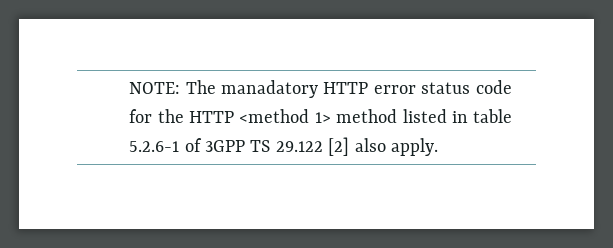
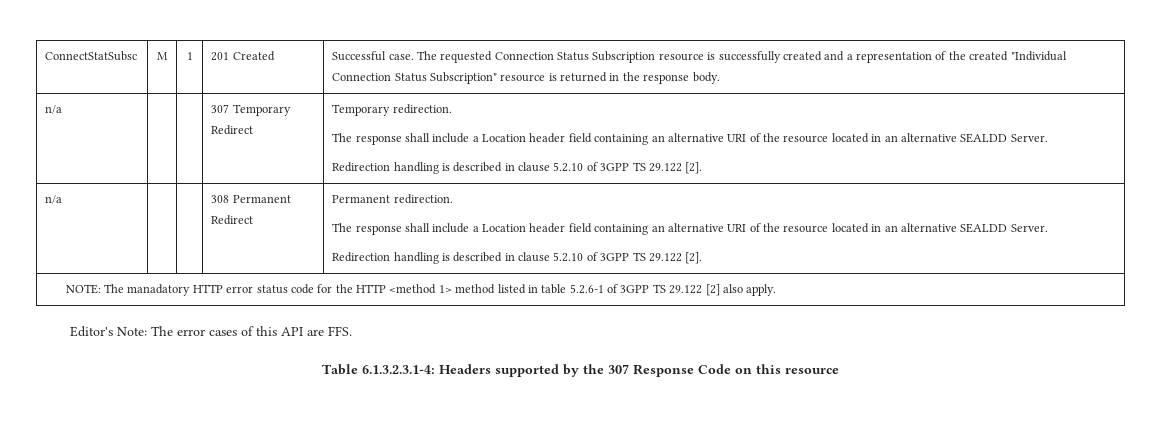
+ ConnectStatSubsc | M | 1 | 201 Created | Successful case. The requested Connection Status Subscription resource is successfully created and a representation of the created "Individual Connection Status Subscription" resource is returned in the response body.
+ n/a | | | 307 Temporary Redirect | Temporary redirection.
+ The response shall include a Location header field containing an alternative URI of the resource located in an alternative SEALDD Server.
+ Redirection handling is described in clause 5.2.10 of 3GPP TS 29.122 [2].
+ n/a | | | 308 Permanent Redirect | Permanent redirection.
+ The response shall include a Location header field containing an alternative URI of the resource located in an alternative SEALDD Server.
+ Redirection handling is described in clause 5.2.10 of 3GPP TS 29.122 [2].
+ Editor's Note: The error cases of this API are FFS.
+ Table 6.1.3.2.3.1-4: Headers supported by the 307 Response Code on this resource

